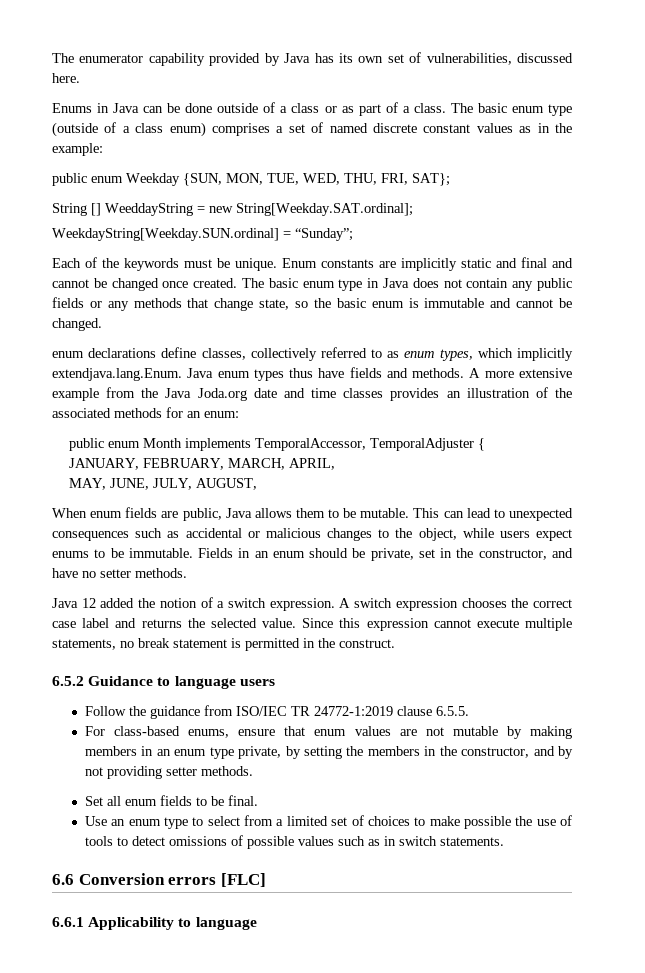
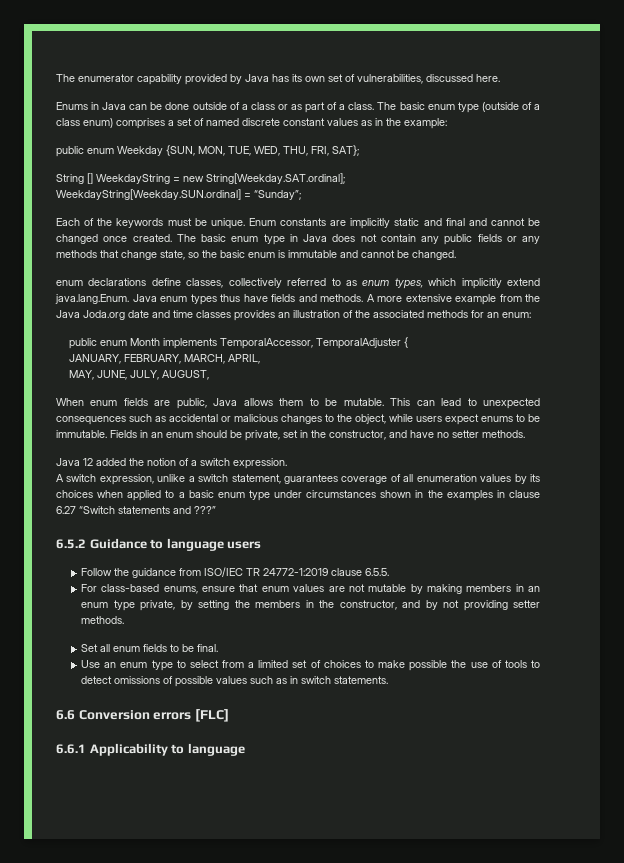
- String [] WeeddayString = new String[Weekday.SAT.ordinal];
+ String [] WeekdayString = new String[Weekday.SAT.ordinal];
- enum declarations define classes, collectively referred to as enum types, which implicitly extendjava.lang.Enum. Java enum types thus have fields and methods.
+ enum declarations define classes, collectively referred to as enum types, which implicitly extend java.lang.Enum. Java enum types thus have fields and methods.
- Java 12 added the notion of a switch expression. A switch expression chooses the correct case label and returns the selected value. Since this expression cannot execute multiple statements, no break statement is permitted in the construct.
+ Java 12 added the notion of a switch expression.
+ A switch expression, unlike a switch statement, guarantees coverage of all enumeration values by its choices when applied to a basic enum type under circumstances shown in the examples in clause 6.27 “Switch statements and ???”

